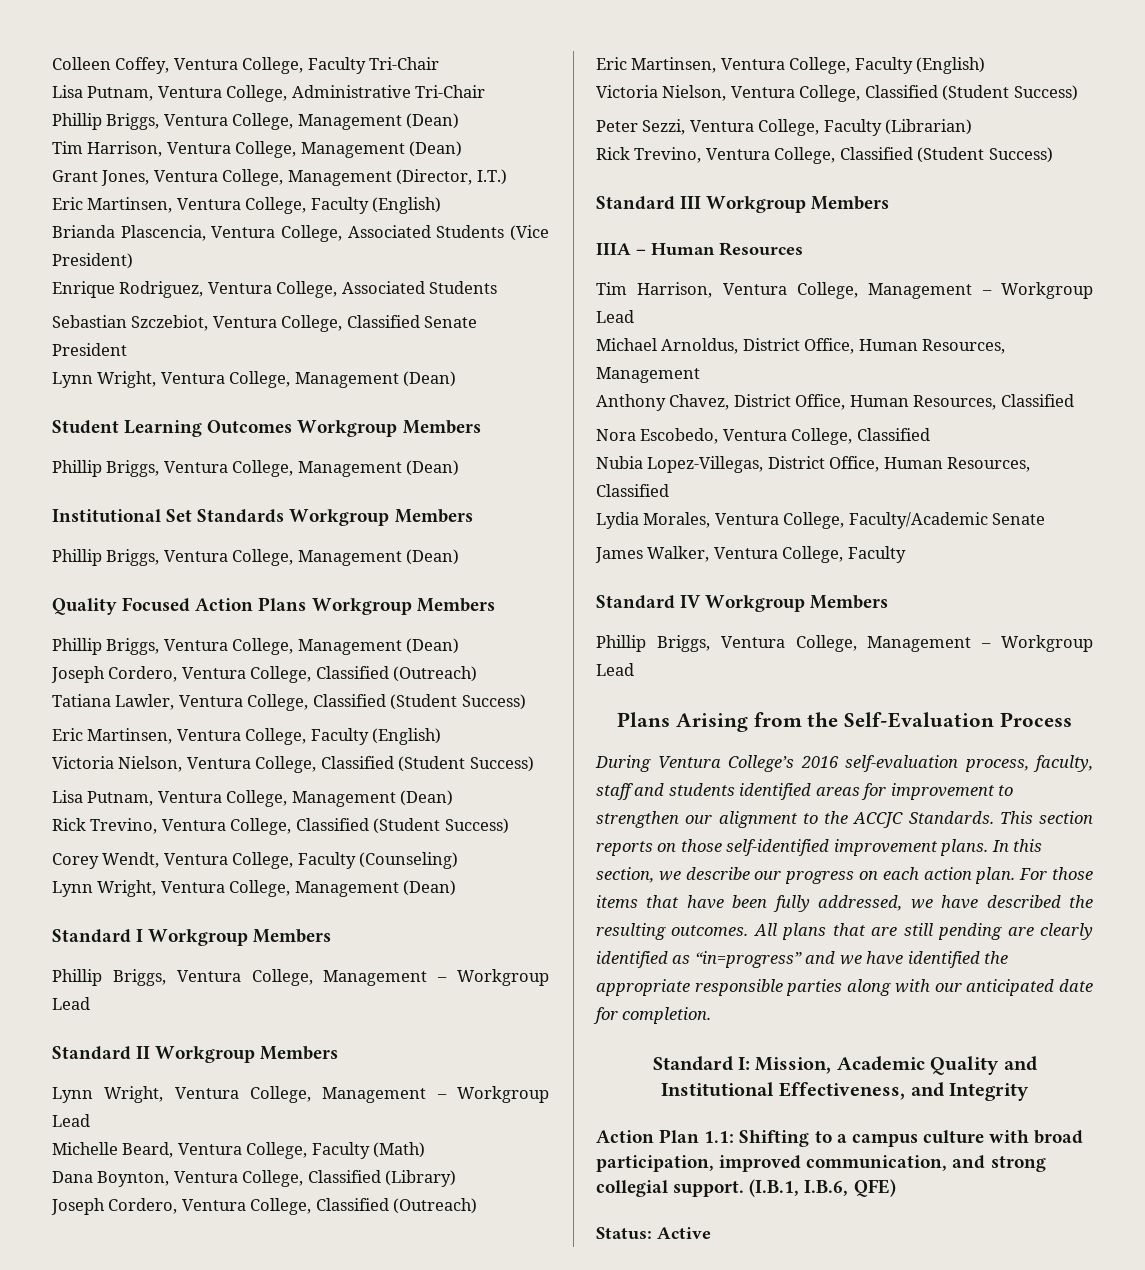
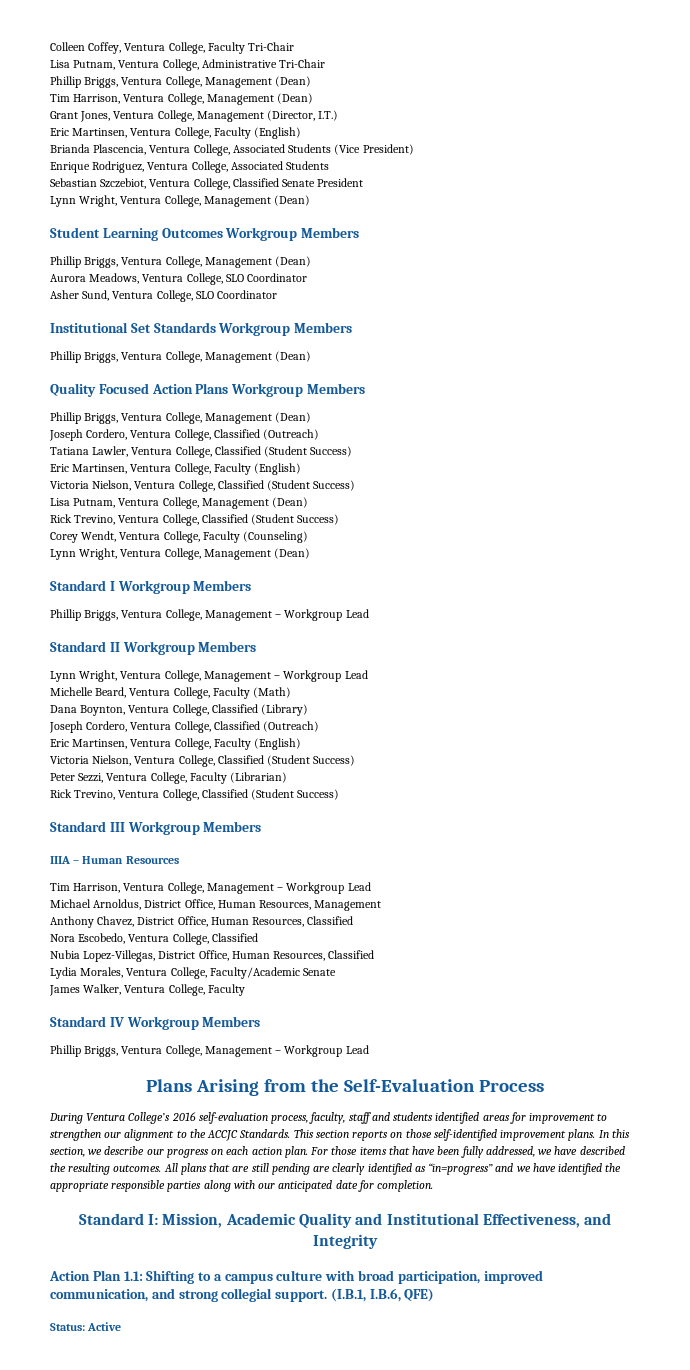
+ Aurora Meadows, Ventura College, SLO Coordinator
+ Asher Sund, Ventura College, SLO Coordinator

